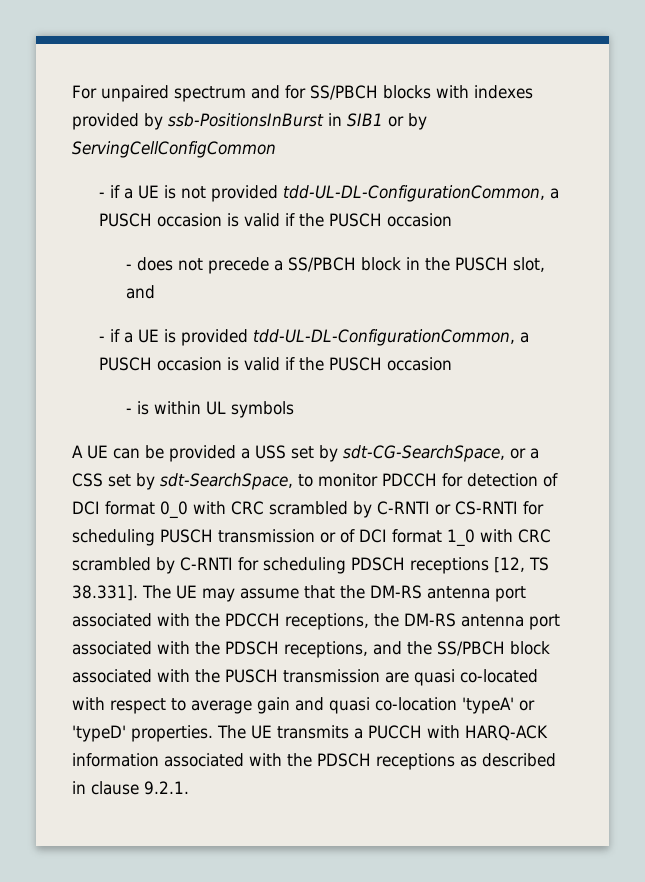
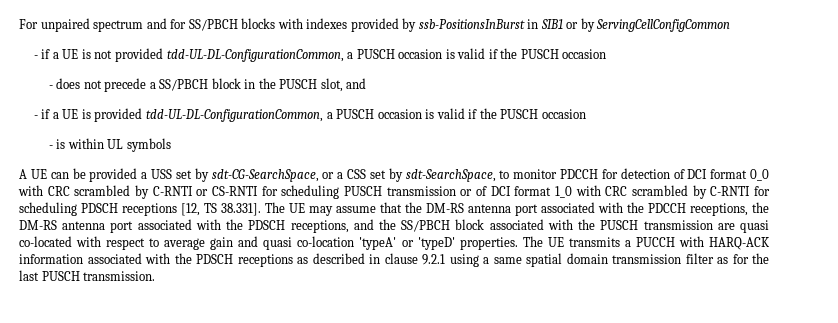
- The UE transmits a PUCCH with HARQ-ACK information associated with the PDSCH receptions as described in clause 9.2.1.
+ The UE transmits a PUCCH with HARQ-ACK information associated with the PDSCH receptions as described in clause 9.2.1 using a same spatial domain transmission filter as for the last PUSCH transmission.

